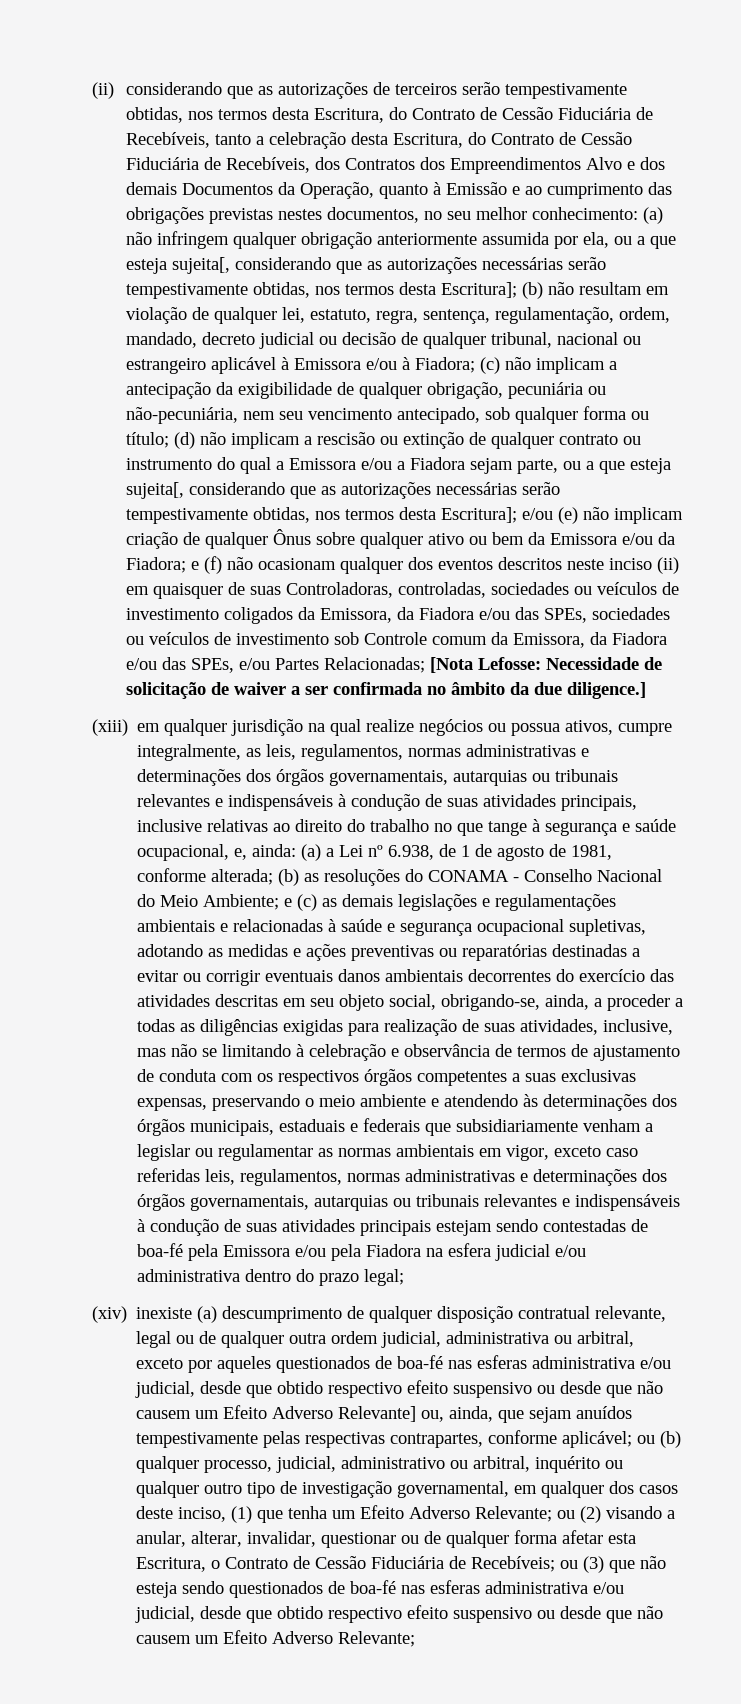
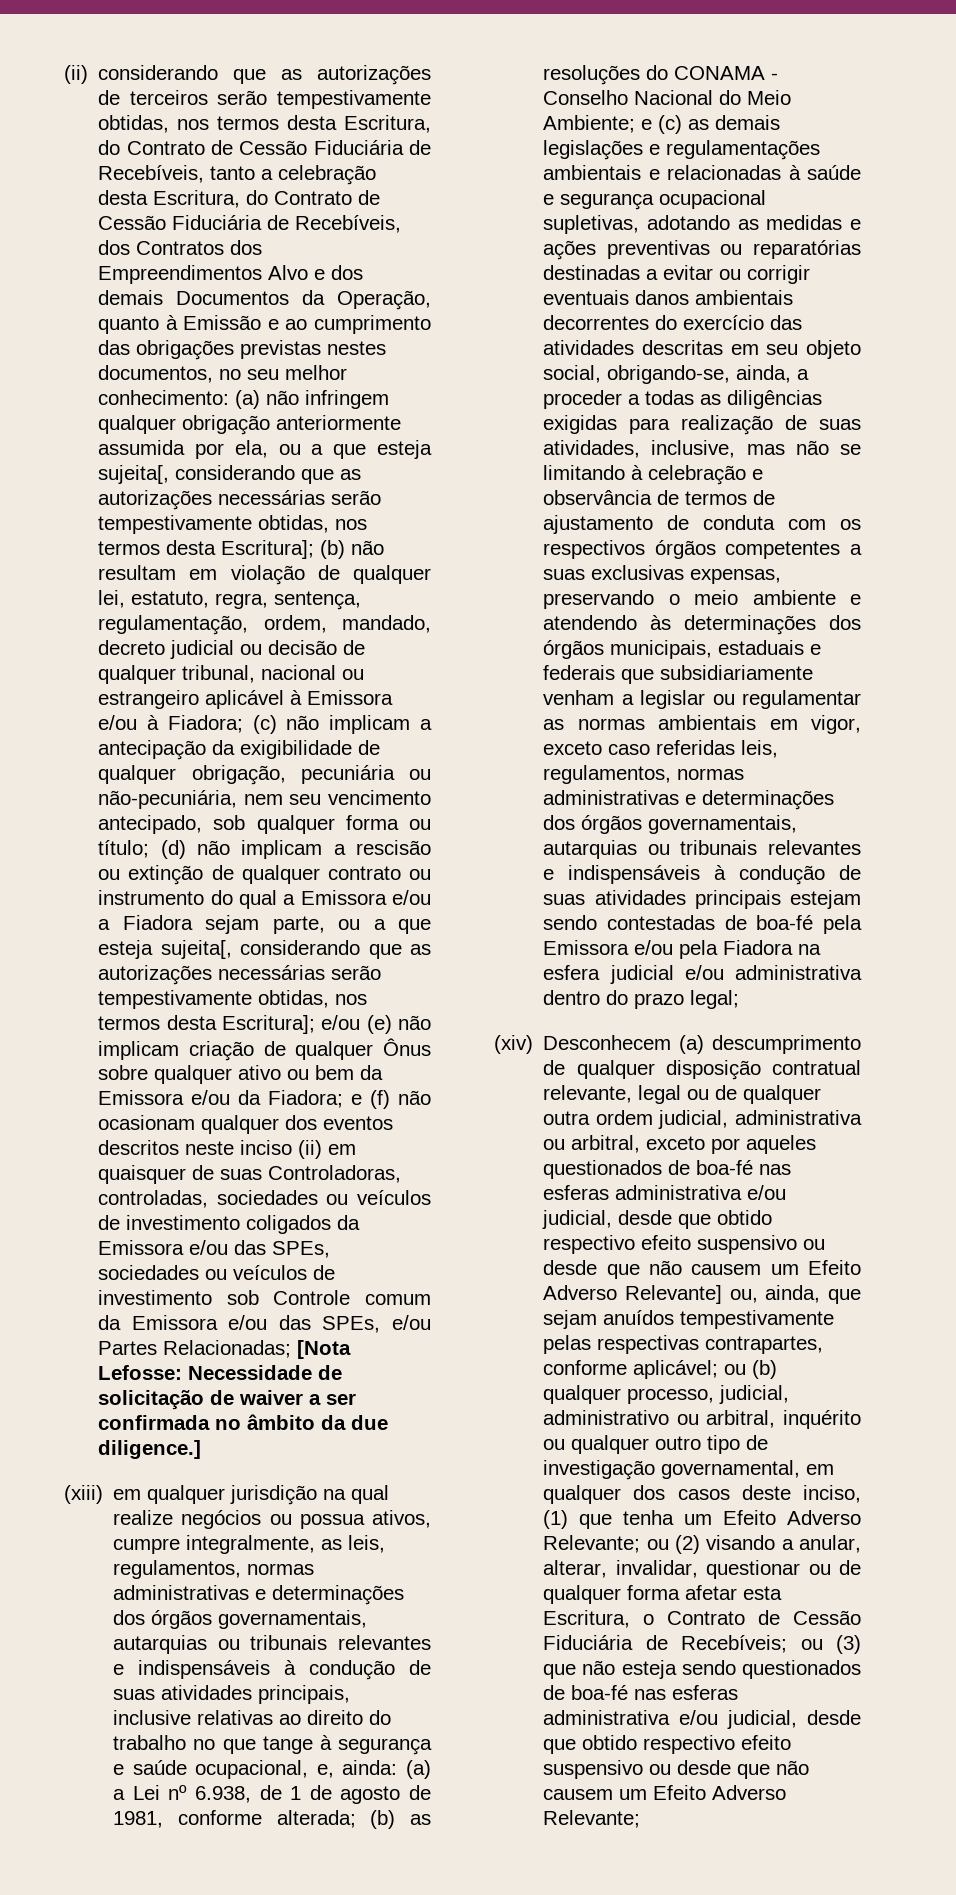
- e (f) não ocasionam qualquer dos eventos descritos neste inciso (ii) em quaisquer de suas Controladoras, controladas, sociedades ou veículos de investimento coligados da Emissora, da Fiadora e/ou das SPEs, sociedades ou veículos de investimento sob Controle comum da Emissora, da Fiadora e/ou das SPEs, e/ou Partes Relacionadas;
+ e (f) não ocasionam qualquer dos eventos descritos neste inciso (ii) em quaisquer de suas Controladoras, controladas, sociedades ou veículos de investimento coligados da Emissora e/ou das SPEs, sociedades ou veículos de investimento sob Controle comum da Emissora e/ou das SPEs, e/ou Partes Relacionadas;
- (xiv) inexiste (a) descumprimento de qualquer disposição contratual relevante, legal ou de qualquer outra ordem judicial, administrativa ou arbitral, exceto por aqueles questionados de boa-fé nas esferas administrativa e/ou judicial, desde que obtido respectivo efeito suspensivo ou desde que não causem um Efeito Adverso Relevante] ou, ainda, que sejam anuídos tempestivamente pelas respectivas contrapartes, conforme aplicável;
+ (xiv) Desconhecem (a) descumprimento de qualquer disposição contratual relevante, legal ou de qualquer outra ordem judicial, administrativa ou arbitral, exceto por aqueles questionados de boa-fé nas esferas administrativa e/ou judicial, desde que obtido respectivo efeito suspensivo ou desde que não causem um Efeito Adverso Relevante] ou, ainda, que sejam anuídos tempestivamente pelas respectivas contrapartes, conforme aplicável;

